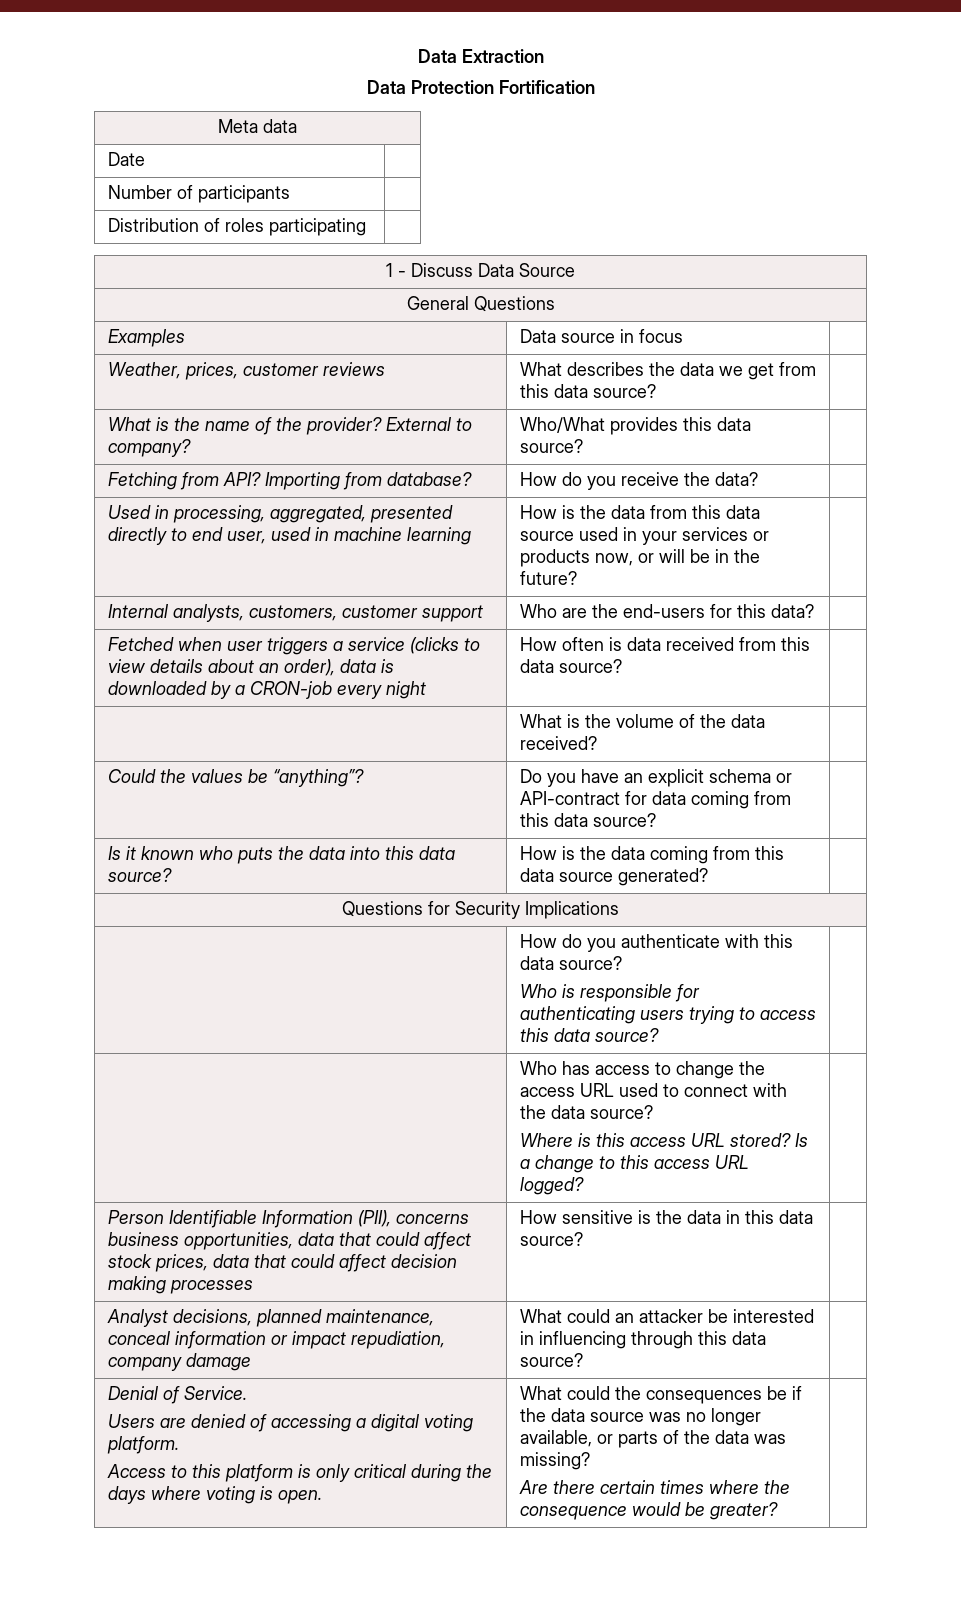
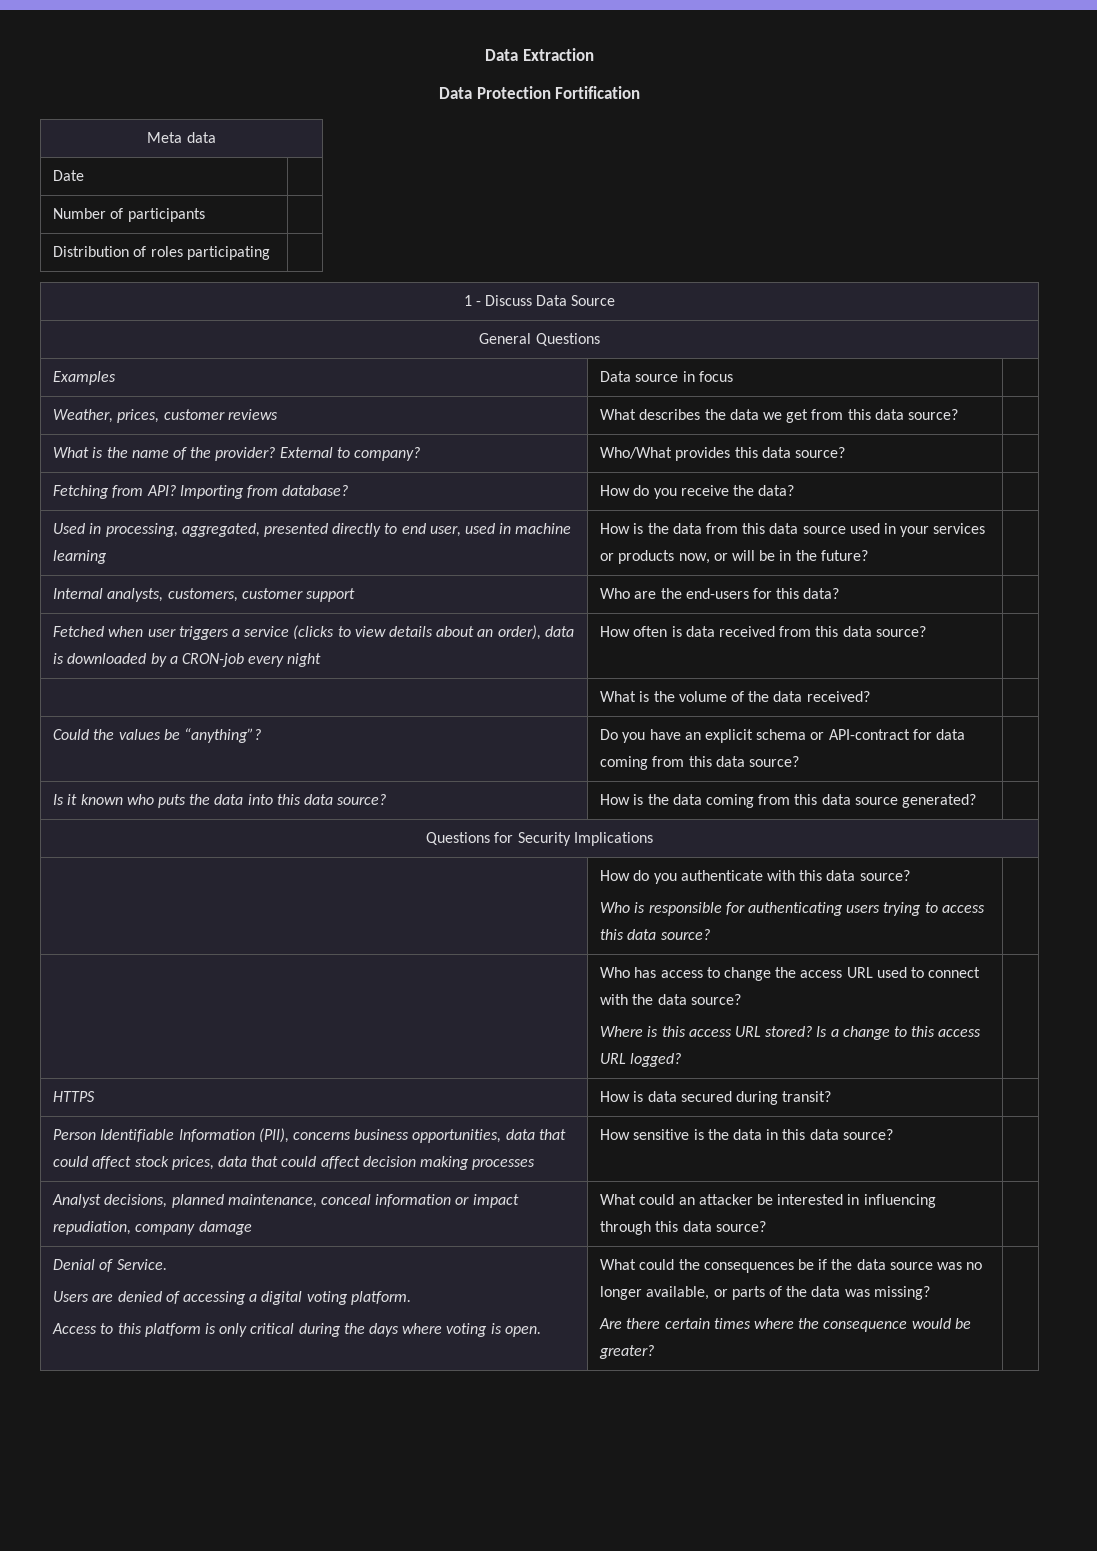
+ HTTPS | How is data secured during transit? |

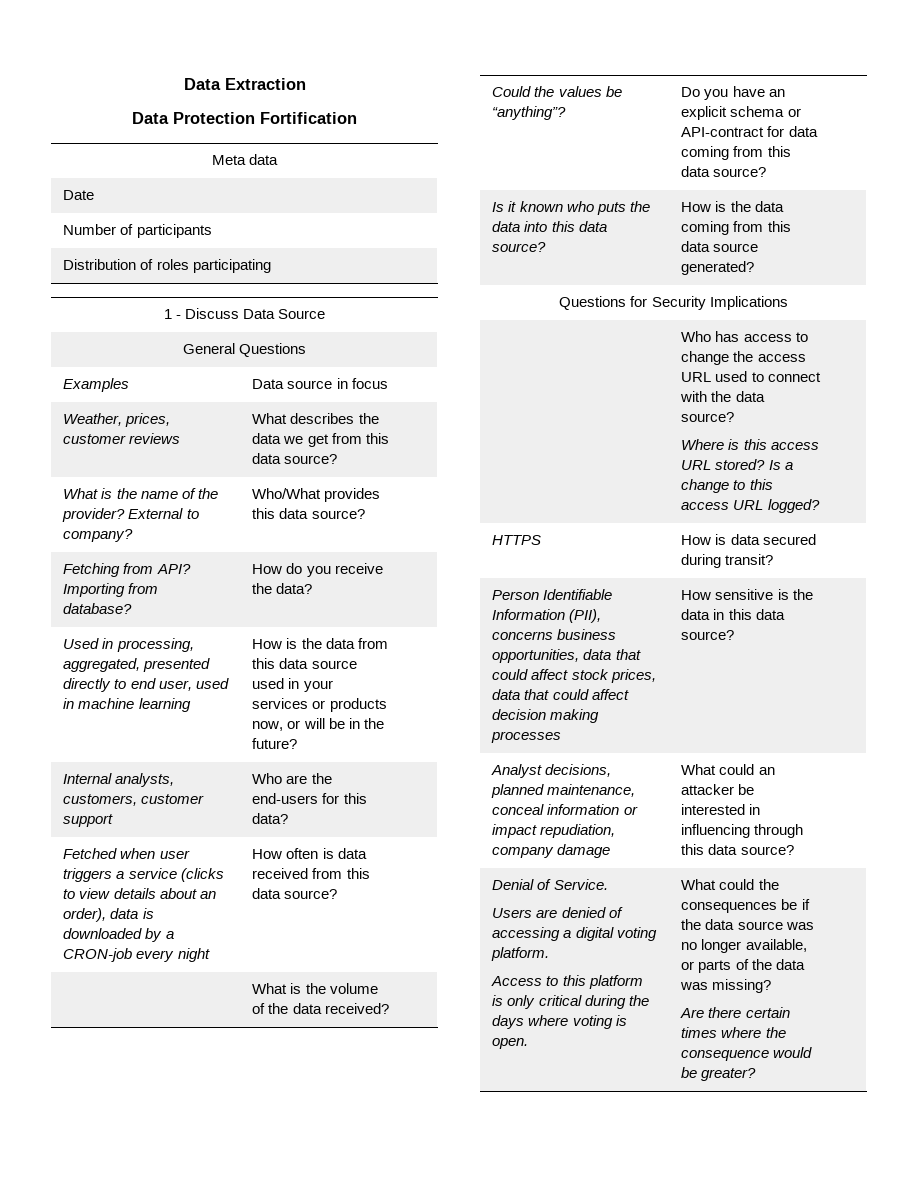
- | How do you authenticate with this data source?
- Who is responsible for authenticating users trying to access this data source? |

